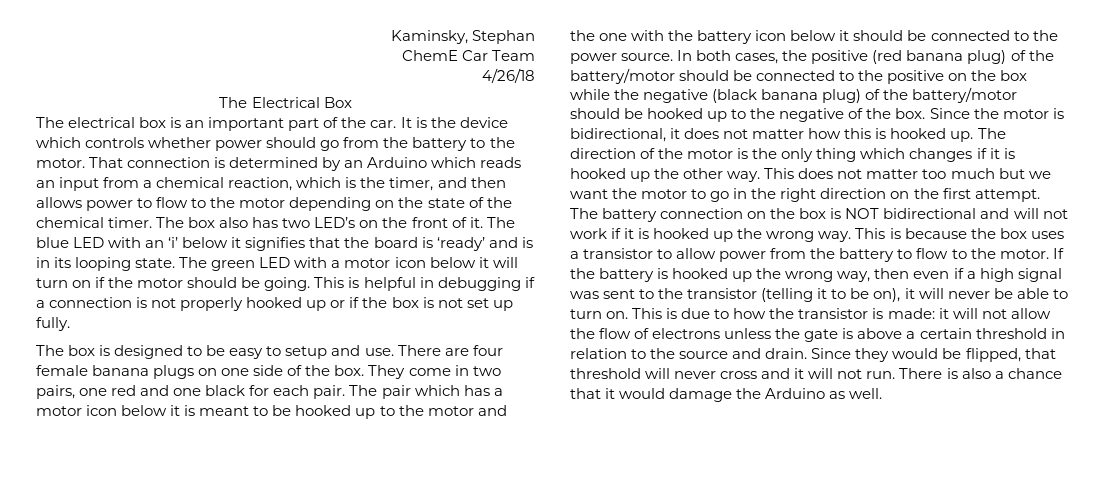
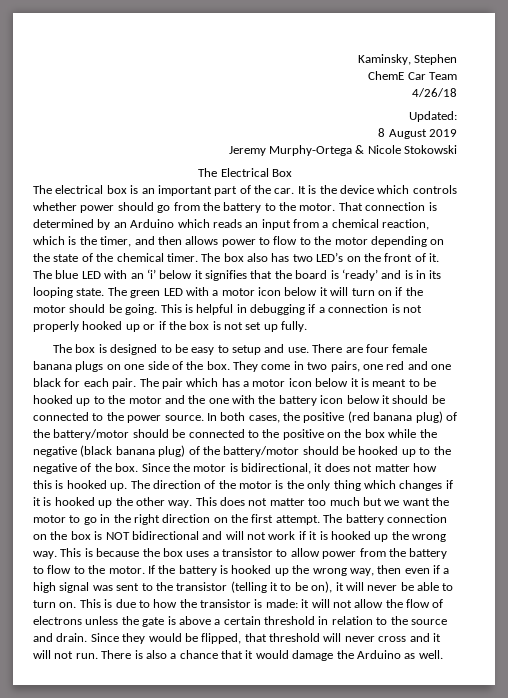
- Kaminsky, Stephan
+ Kaminsky, Stephen
+ Updated:
+ 8 August 2019
+ Jeremy Murphy-Ortega & Nicole Stokowski

